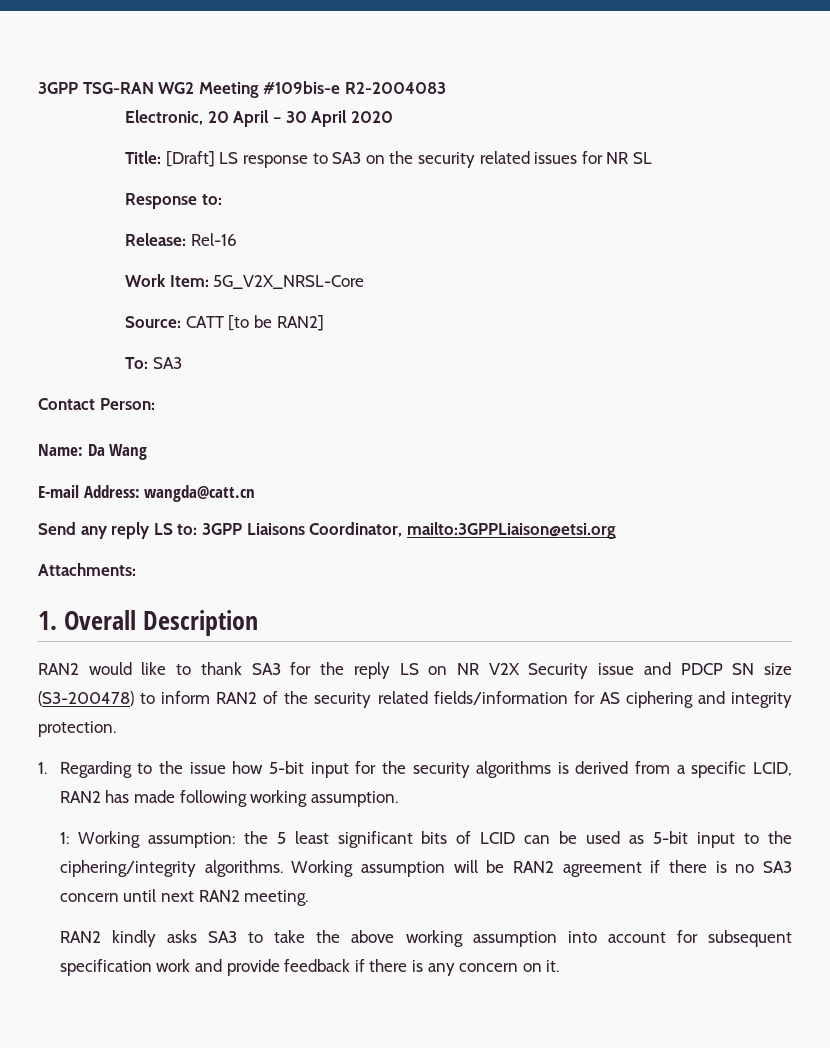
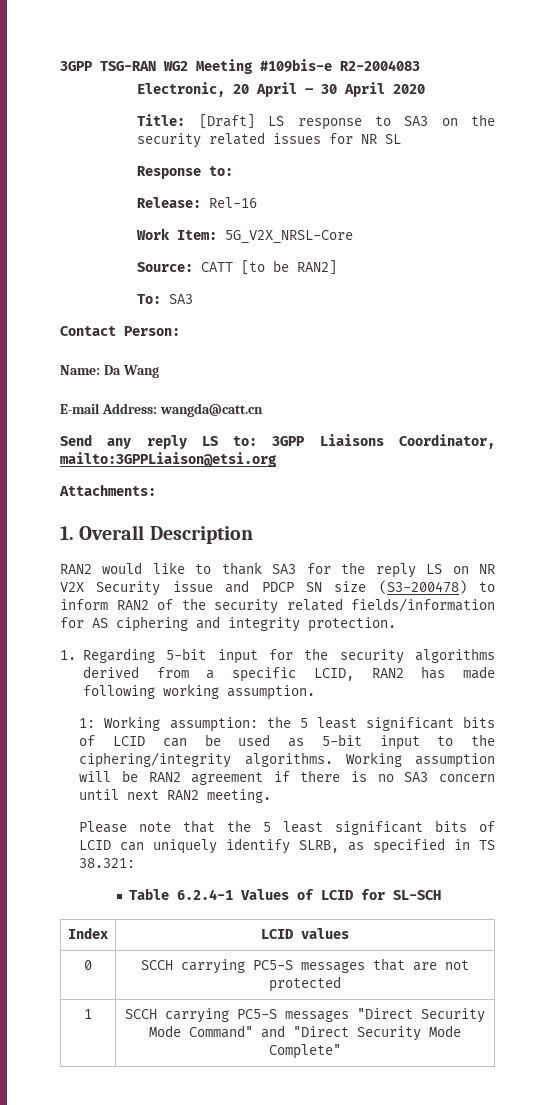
- 1. Regarding to the issue how 5-bit input for the security algorithms is derived from a specific LCID, RAN2 has made following working assumption.
+ 1. Regarding 5-bit input for the security algorithms derived from a specific LCID, RAN2 has made following working assumption.
- RAN2 kindly asks SA3 to take the above working assumption into account for subsequent specification work and provide feedback if there is any concern on it.
+ Please note that the 5 least significant bits of LCID can uniquely identify SLRB, as specified in TS 38.321:
+ Table 6.2.4-1 Values of LCID for SL-SCH
+ Index | LCID values
+ 0 | SCCH carrying PC5-S messages that are not protected
+ 1 | SCCH carrying PC5-S messages "Direct Security Mode Command" and "Direct Security Mode Complete"

